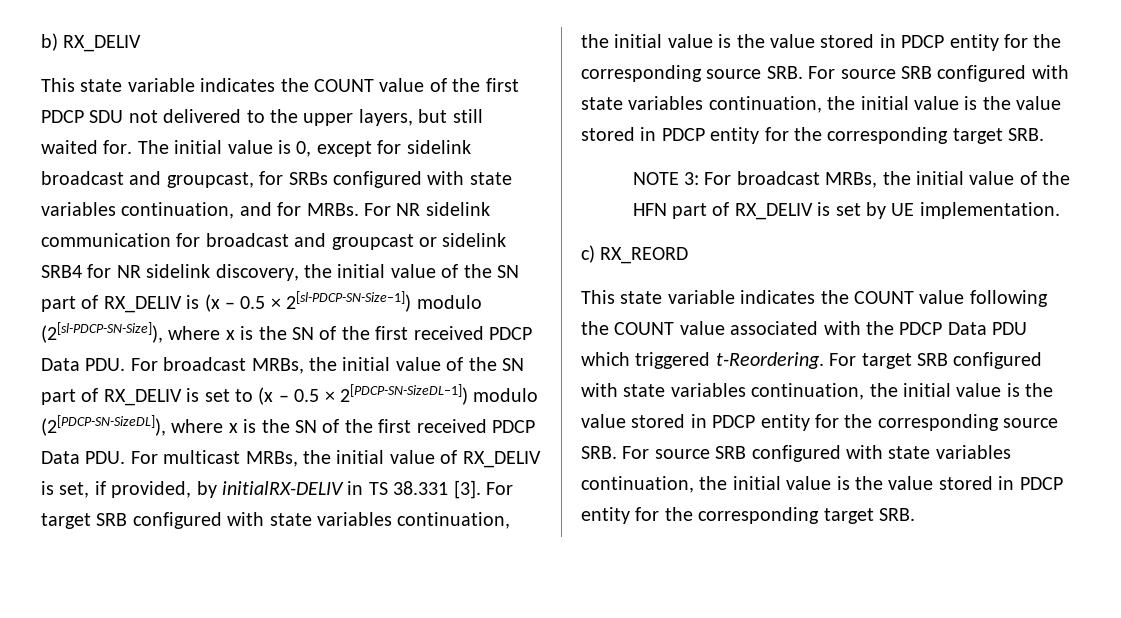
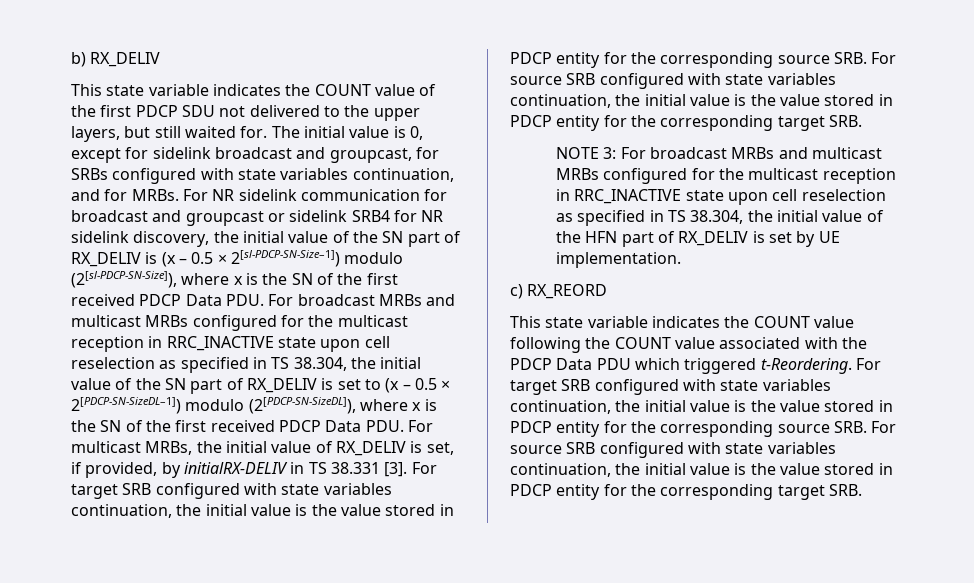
- For NR sidelink communication for broadcast and groupcast or sidelink SRB4 for NR sidelink discovery, the initial value of the SN part of RX_DELIV is (x – 0.5 × 2[sl-PDCP-SN-Size–1]) modulo (2[sl-PDCP-SN-Size]), where x is the SN of the first received PDCP Data PDU. For broadcast MRBs, the initial value of the SN part of RX_DELIV is set to (x – 0.5 × 2[PDCP-SN-SizeDL–1]) modulo (2[PDCP-SN-SizeDL]), where x is the SN of the first received PDCP Data PDU. For multicast MRBs, the initial value of RX_DELIV is set, if provided, by initialRX-DELIV in TS 38.331 [3].
+ For NR sidelink communication for broadcast and groupcast or sidelink SRB4 for NR sidelink discovery, the initial value of the SN part of RX_DELIV is (x – 0.5 × 2[sl-PDCP-SN-Size–1]) modulo (2[sl-PDCP-SN-Size]), where x is the SN of the first received PDCP Data PDU. For broadcast MRBs and multicast MRBs configured for the multicast reception in RRC_INACTIVE state upon cell reselection as specified in TS 38.304, the initial value of the SN part of RX_DELIV is set to (x – 0.5 × 2[PDCP-SN-SizeDL–1]) modulo (2[PDCP-SN-SizeDL]), where x is the SN of the first received PDCP Data PDU. For multicast MRBs, the initial value of RX_DELIV is set, if provided, by initialRX-DELIV in TS 38.331 [3].
- NOTE 3: For broadcast MRBs, the initial value of the HFN part of RX_DELIV is set by UE implementation.
+ NOTE 3: For broadcast MRBs and multicast MRBs configured for the multicast reception in RRC_INACTIVE state upon cell reselection as specified in TS 38.304, the initial value of the HFN part of RX_DELIV is set by UE implementation.

